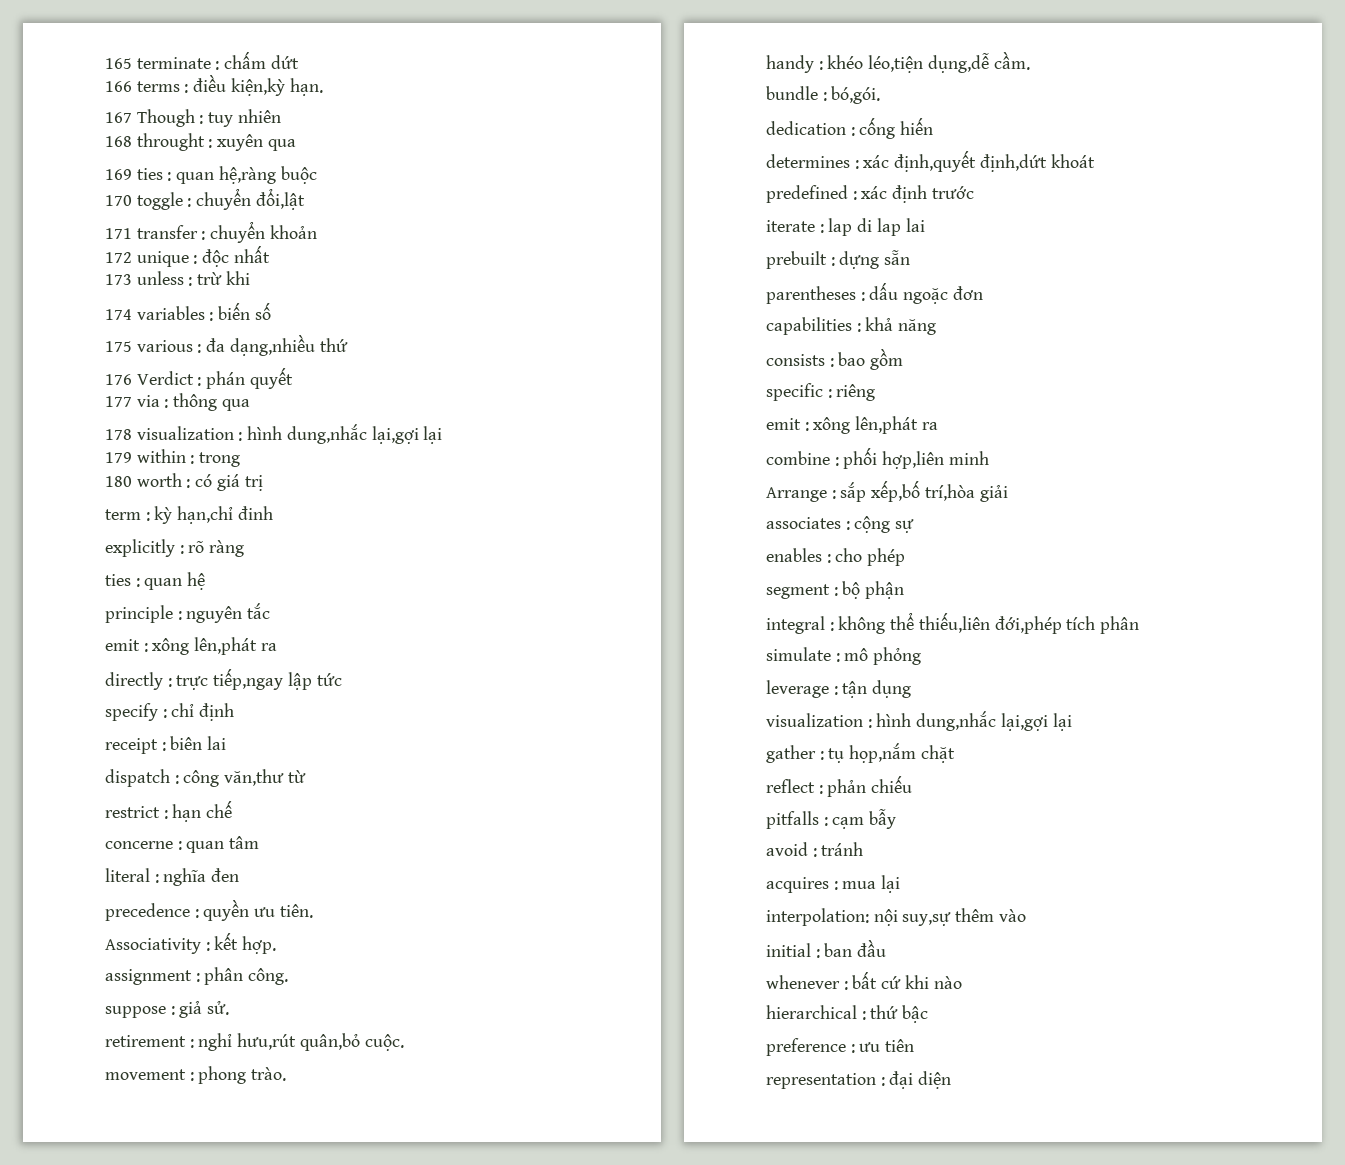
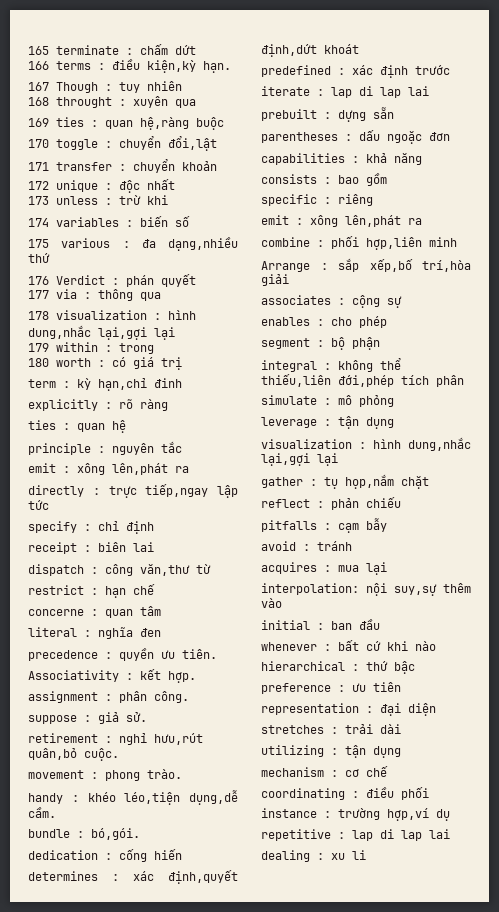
+ stretches : trải dài
+ utilizing : tận dụng
+ mechanism : cơ chế
+ coordinating : điều phối
+ instance : trường hợp,ví dụ
+ repetitive : lap di lap lai
+ dealing : xu li

